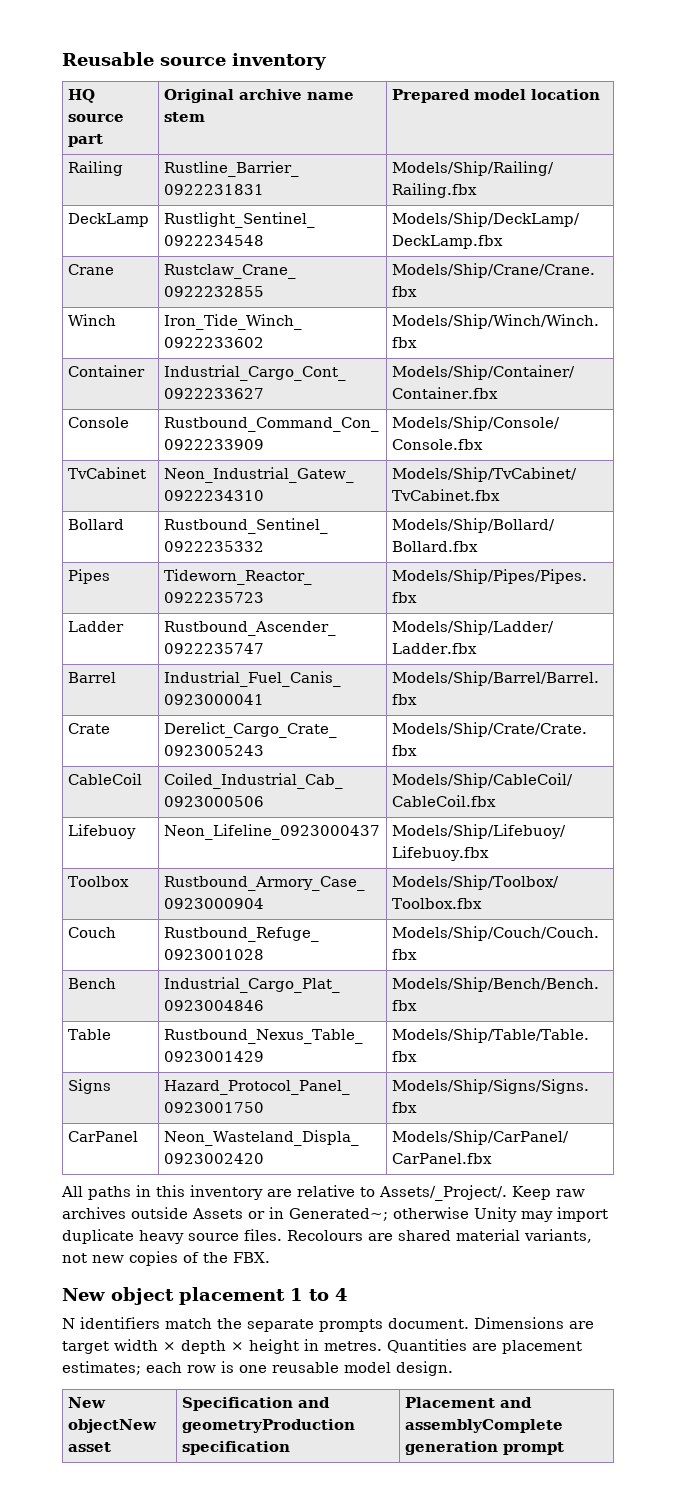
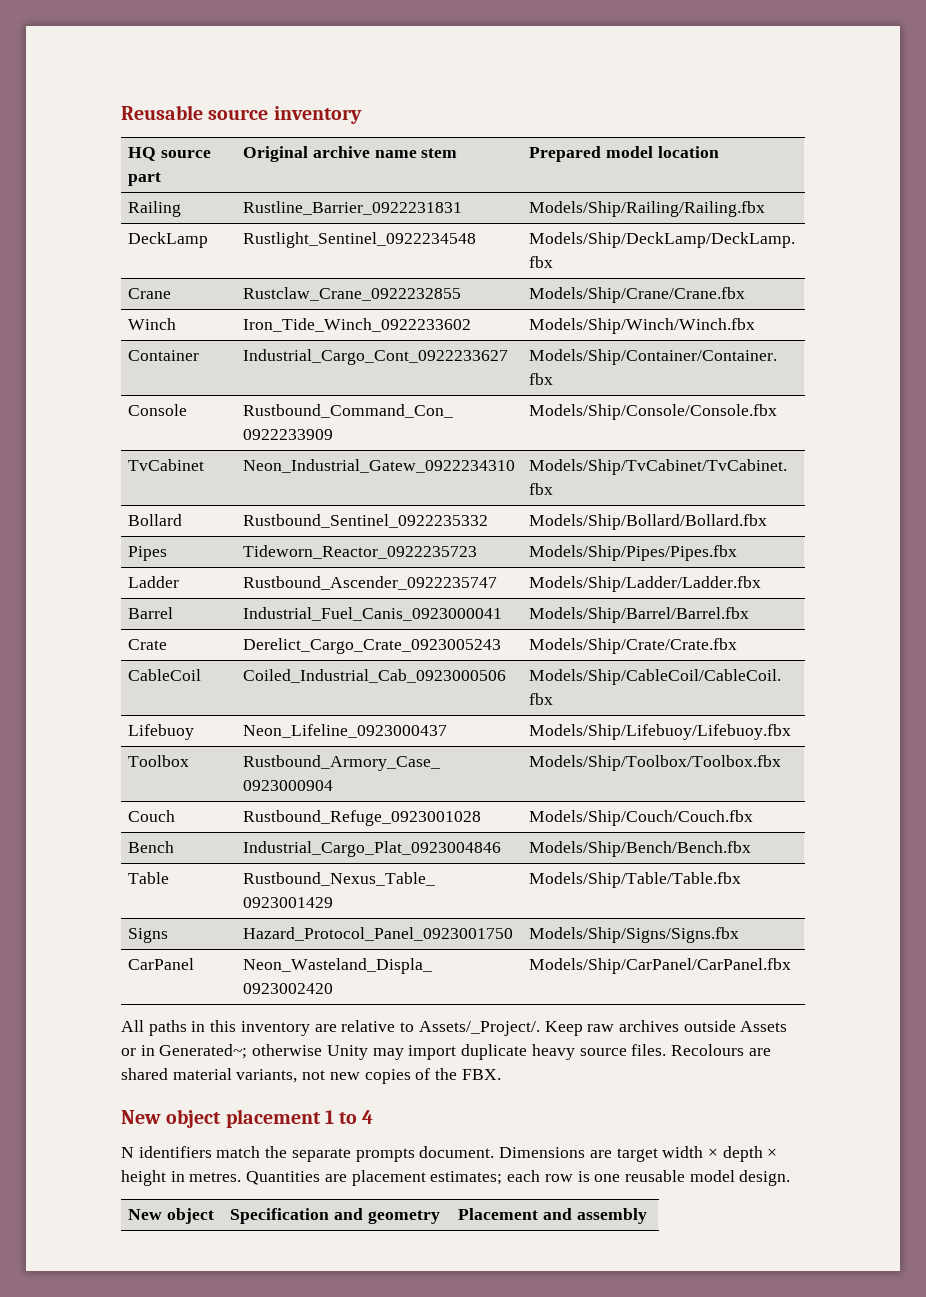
- New objectNew asset | Specification and geometryProduction specification | Placement and assemblyComplete generation prompt
+ New object | Specification and geometry | Placement and assembly

